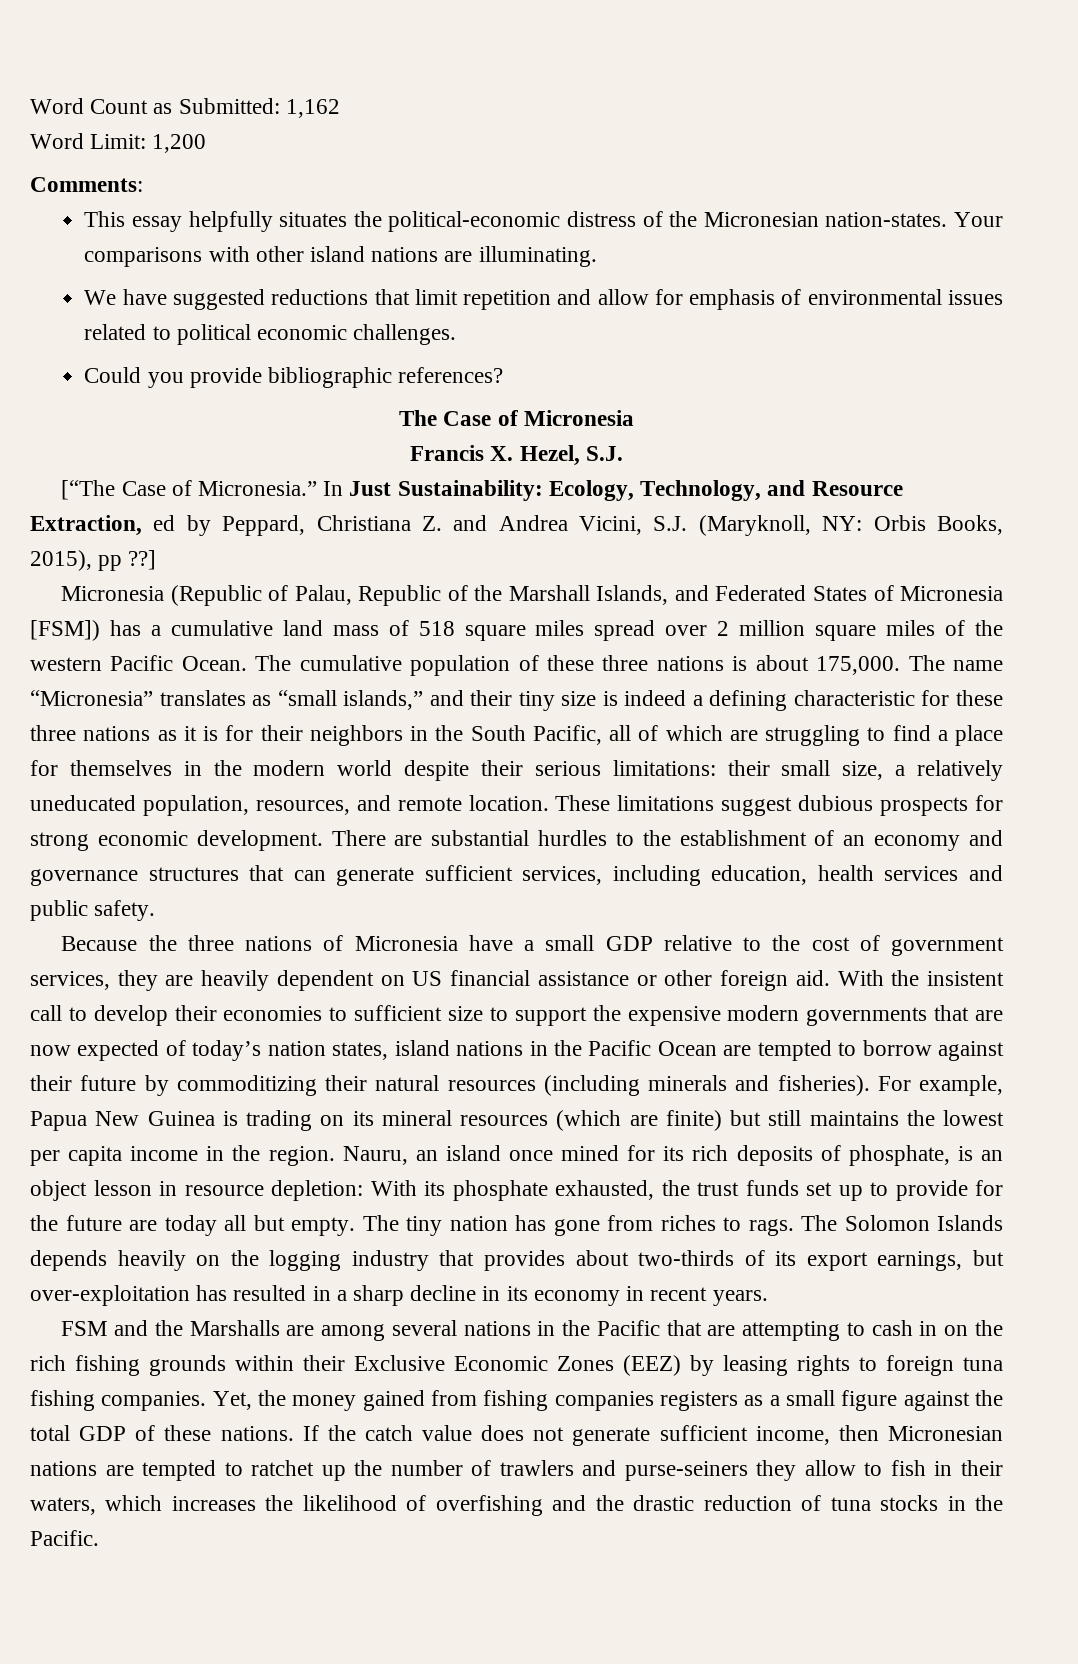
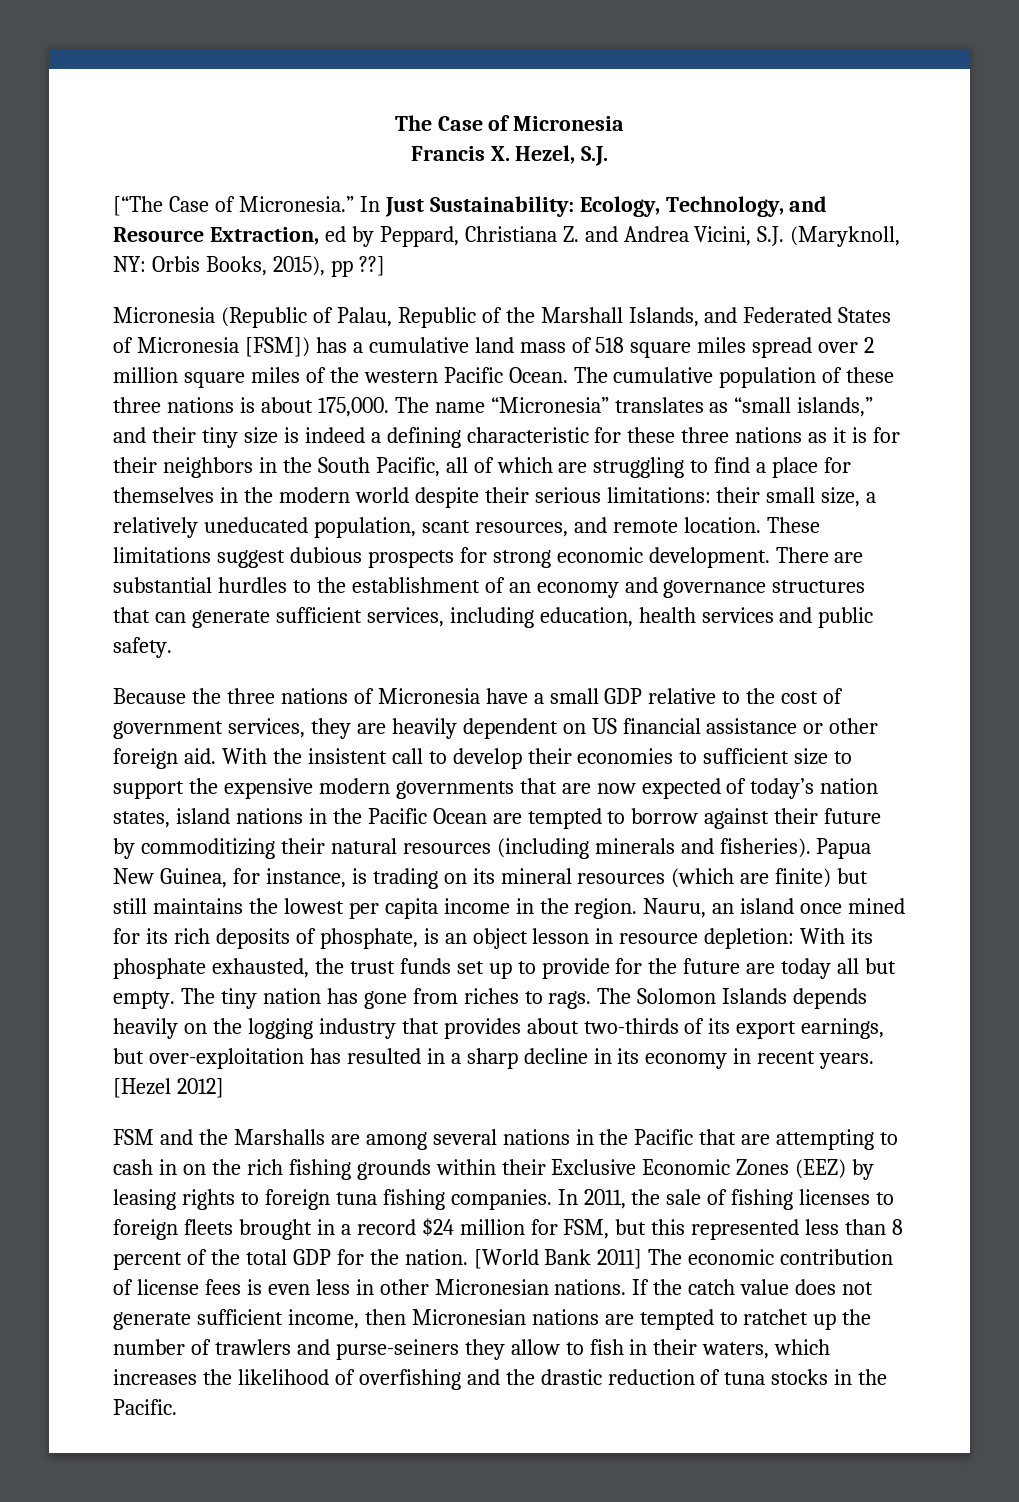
- Word Count as Submitted: 1,162
- Word Limit: 1,200
- Comments:
- This essay helpfully situates the political-economic distress of the Micronesian nation-states. Your comparisons with other island nations are illuminating.
- We have suggested reductions that limit repetition and allow for emphasis of environmental issues related to political economic challenges.
- Could you provide bibliographic references?
- The name “Micronesia” translates as “small islands,” and their tiny size is indeed a defining characteristic for these three nations as it is for their neighbors in the South Pacific, all of which are struggling to find a place for themselves in the modern world despite their serious limitations: their small size, a relatively uneducated population, resources, and remote location.
+ The name “Micronesia” translates as “small islands,” and their tiny size is indeed a defining characteristic for these three nations as it is for their neighbors in the South Pacific, all of which are struggling to find a place for themselves in the modern world despite their serious limitations: their small size, a relatively uneducated population, scant resources, and remote location.
- For example, Papua New Guinea is trading on its mineral resources (which are finite) but still maintains the lowest per capita income in the region.
+ Papua New Guinea, for instance, is trading on its mineral resources (which are finite) but still maintains the lowest per capita income in the region.
+ [Hezel 2012]
- Yet, the money gained from fishing companies registers as a small figure against the total GDP of these nations.
+ In 2011, the sale of fishing licenses to foreign fleets brought in a record $24 million for FSM, but this represented less than 8 percent of the total GDP for the nation. [World Bank 2011] The economic contribution of license fees is even less in other Micronesian nations.

